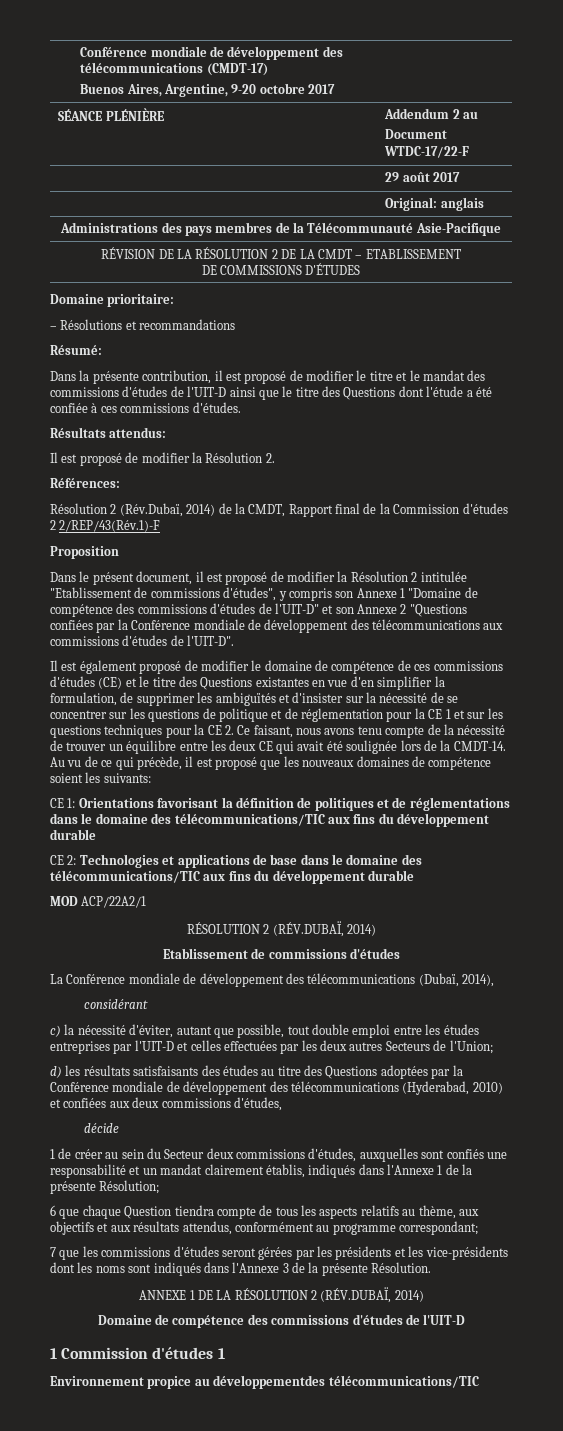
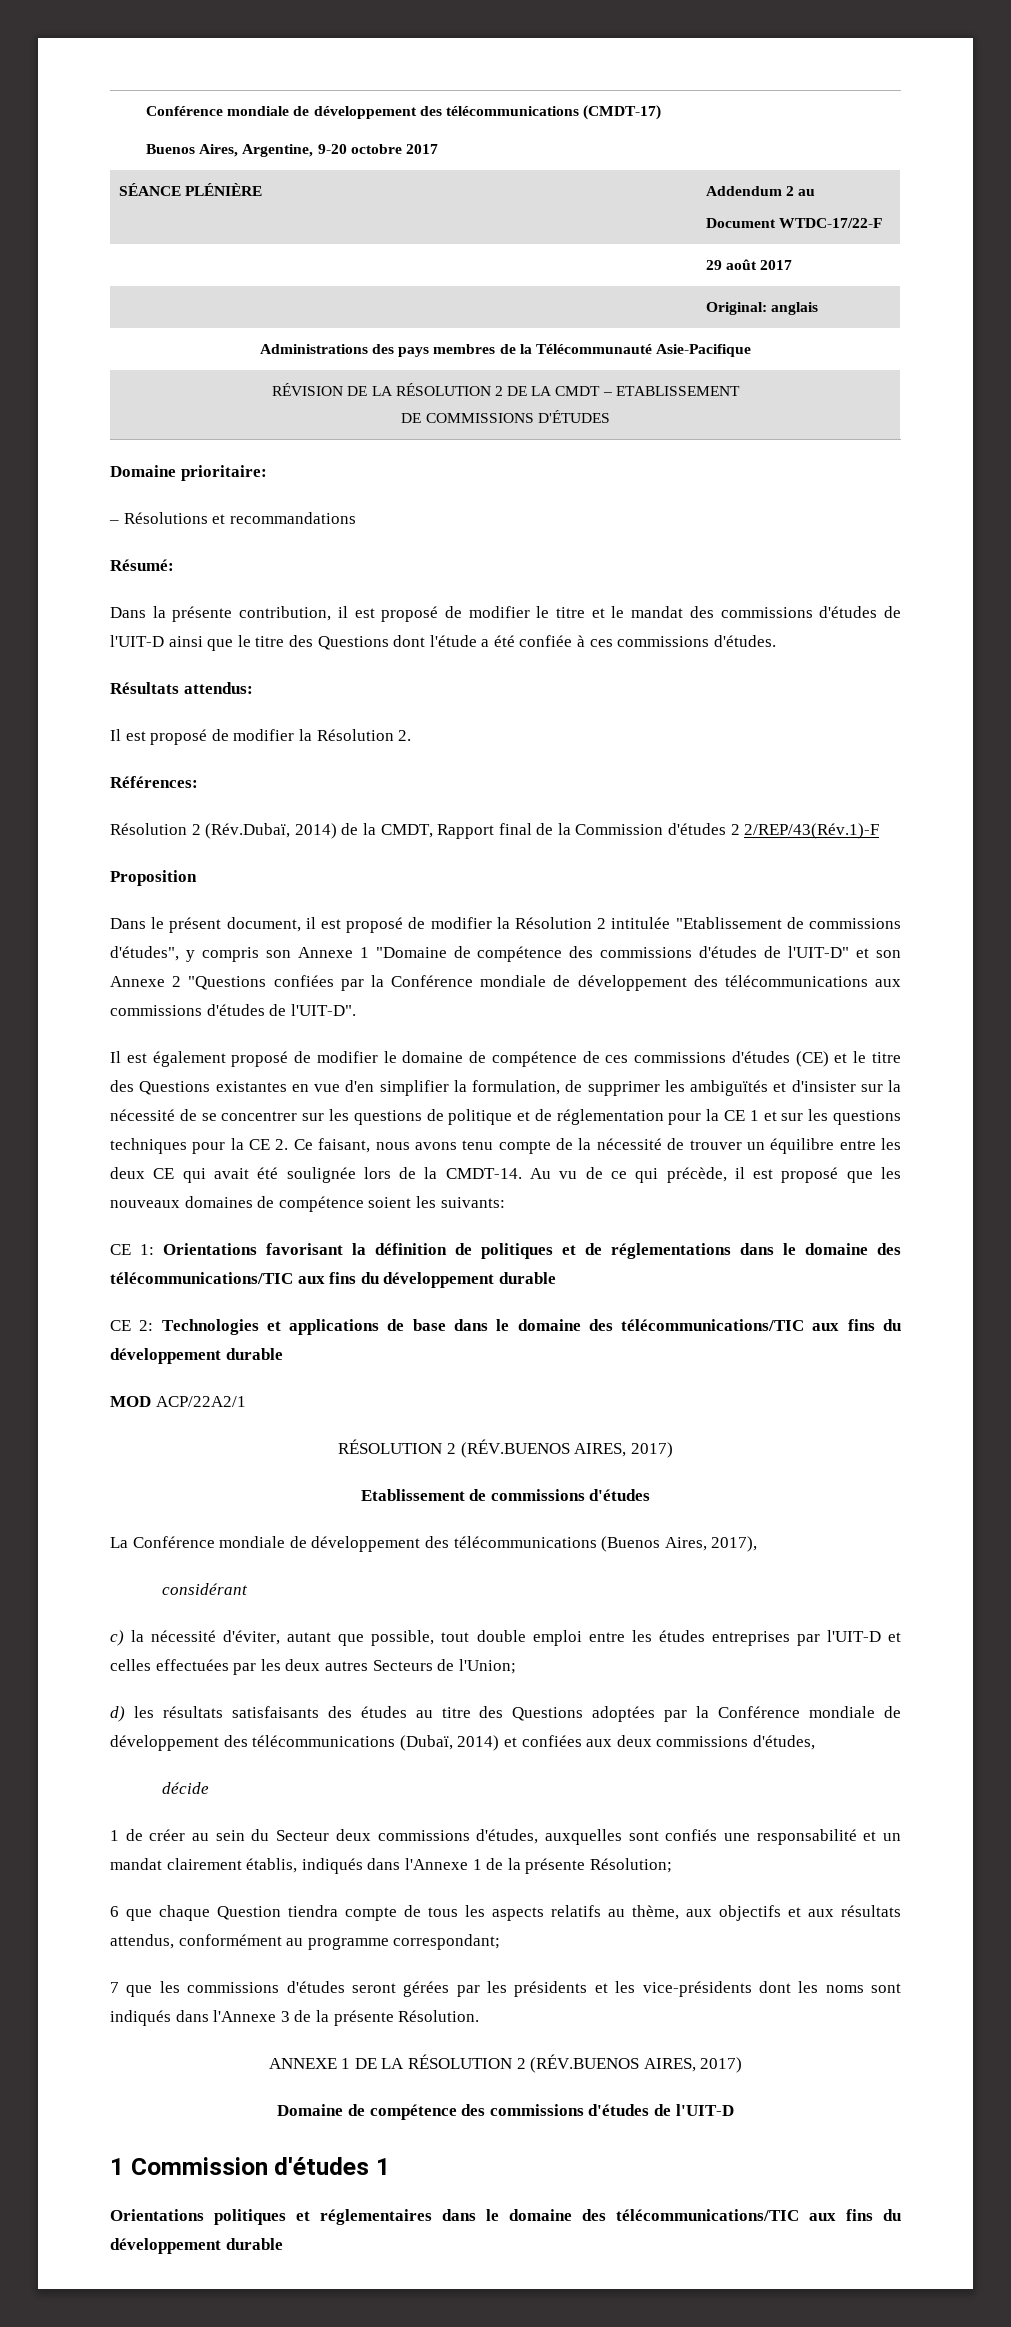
  MOD ACP/22A2/1
- RÉSOLUTION 2 (RÉV.DUBAÏ, 2014)
+ RÉSOLUTION 2 (RÉV.BUENOS AIRES, 2017)
- La Conférence mondiale de développement des télécommunications (Dubaï, 2014),
+ La Conférence mondiale de développement des télécommunications (Buenos Aires, 2017),
- d) les résultats satisfaisants des études au titre des Questions adoptées par la Conférence mondiale de développement des télécommunications (Hyderabad, 2010) et confiées aux deux commissions d'études,
+ d) les résultats satisfaisants des études au titre des Questions adoptées par la Conférence mondiale de développement des télécommunications (Dubaï, 2014) et confiées aux deux commissions d'études,
- ANNEXE 1 DE LA RÉSOLUTION 2 (RÉV.DUBAÏ, 2014)
+ ANNEXE 1 DE LA RÉSOLUTION 2 (RÉV.BUENOS AIRES, 2017)
- Environnement propice au développementdes télécommunications/TIC
+ Orientations politiques et réglementaires dans le domaine des télécommunications/TIC aux fins du développement durable

